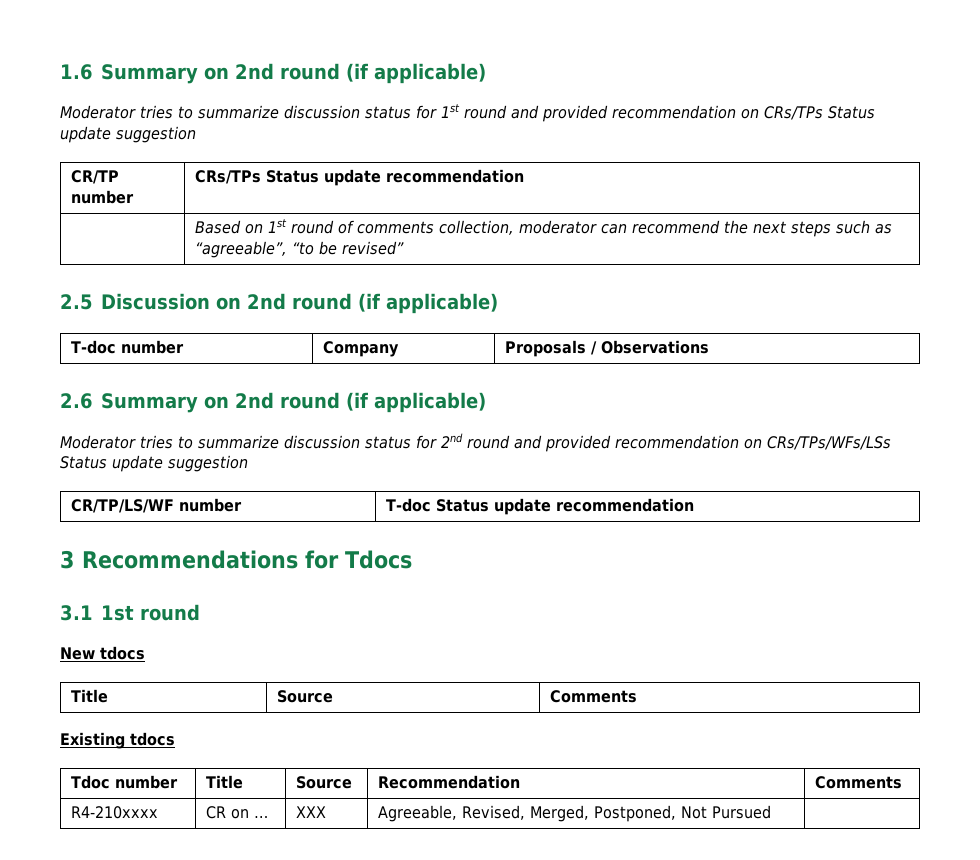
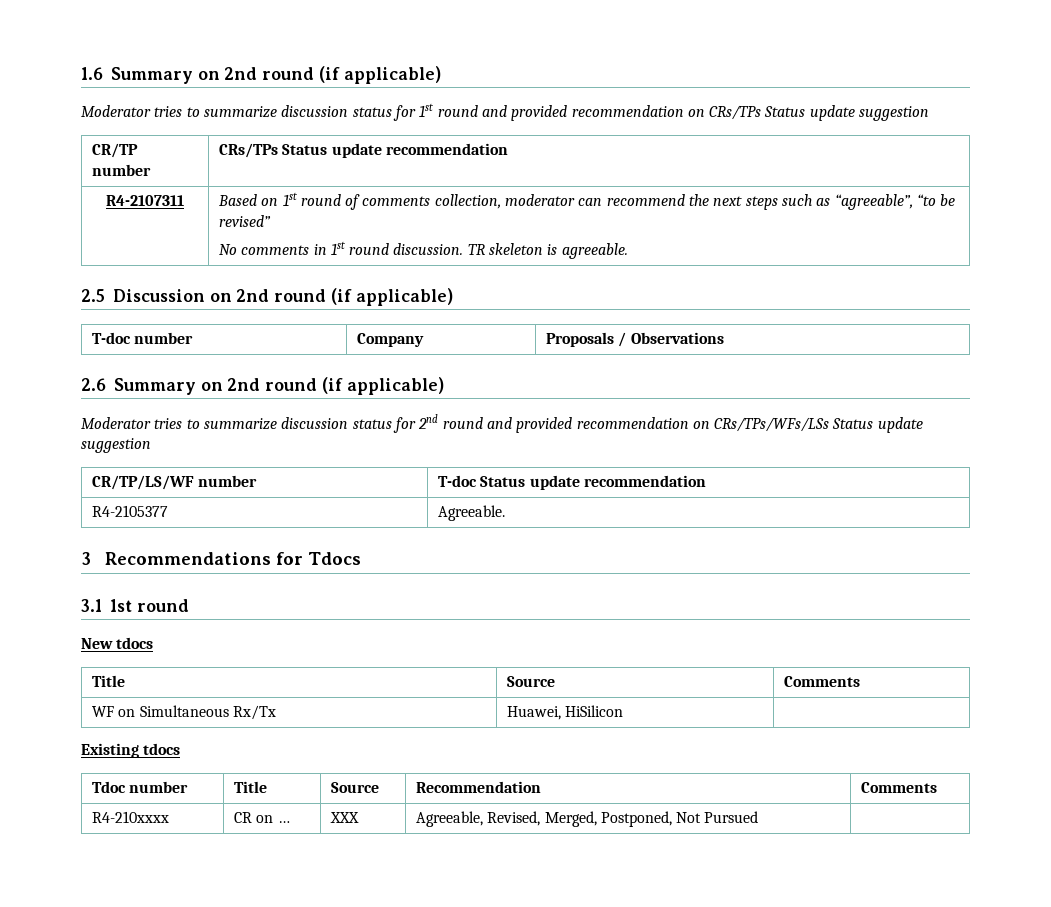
- | Based on 1st round of comments collection, moderator can recommend the next steps such as “agreeable”, “to be revised”
+ R4-2107311 | Based on 1st round of comments collection, moderator can recommend the next steps such as “agreeable”, “to be revised”
+ No comments in 1st round discussion. TR skeleton is agreeable.
+ R4-2105377 | Agreeable.
+ WF on Simultaneous Rx/Tx | Huawei, HiSilicon |

